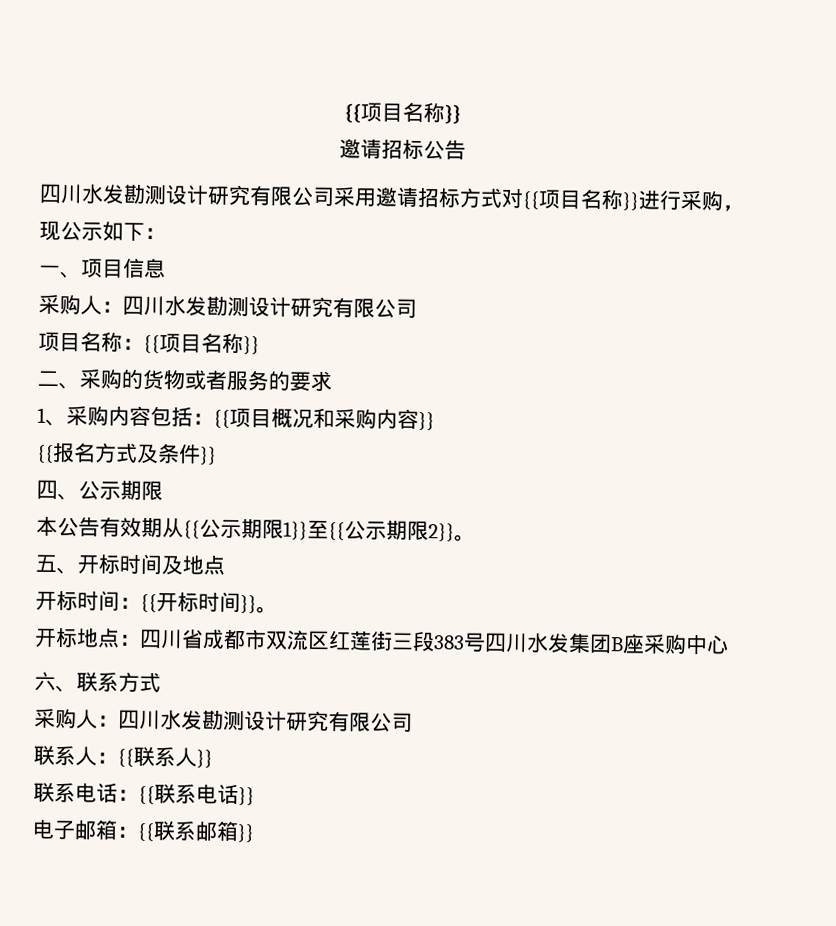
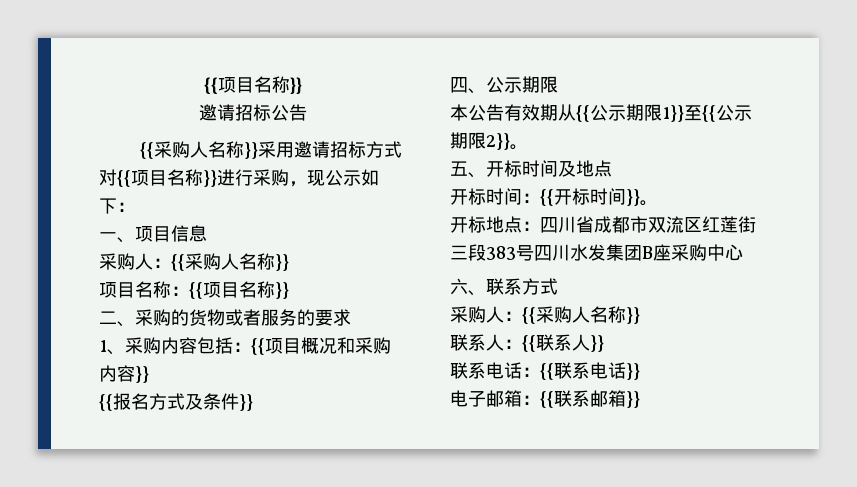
- 四川水发勘测设计研究有限公司采用邀请招标方式对{{项目名称}}进行采购，现公示如下：
+ {{采购人名称}}采用邀请招标方式对{{项目名称}}进行采购，现公示如下：
  一、项目信息
- 采购人：四川水发勘测设计研究有限公司
+ 采购人：{{采购人名称}}
  六、联系方式
- 采购人：四川水发勘测设计研究有限公司
+ 采购人：{{采购人名称}}

